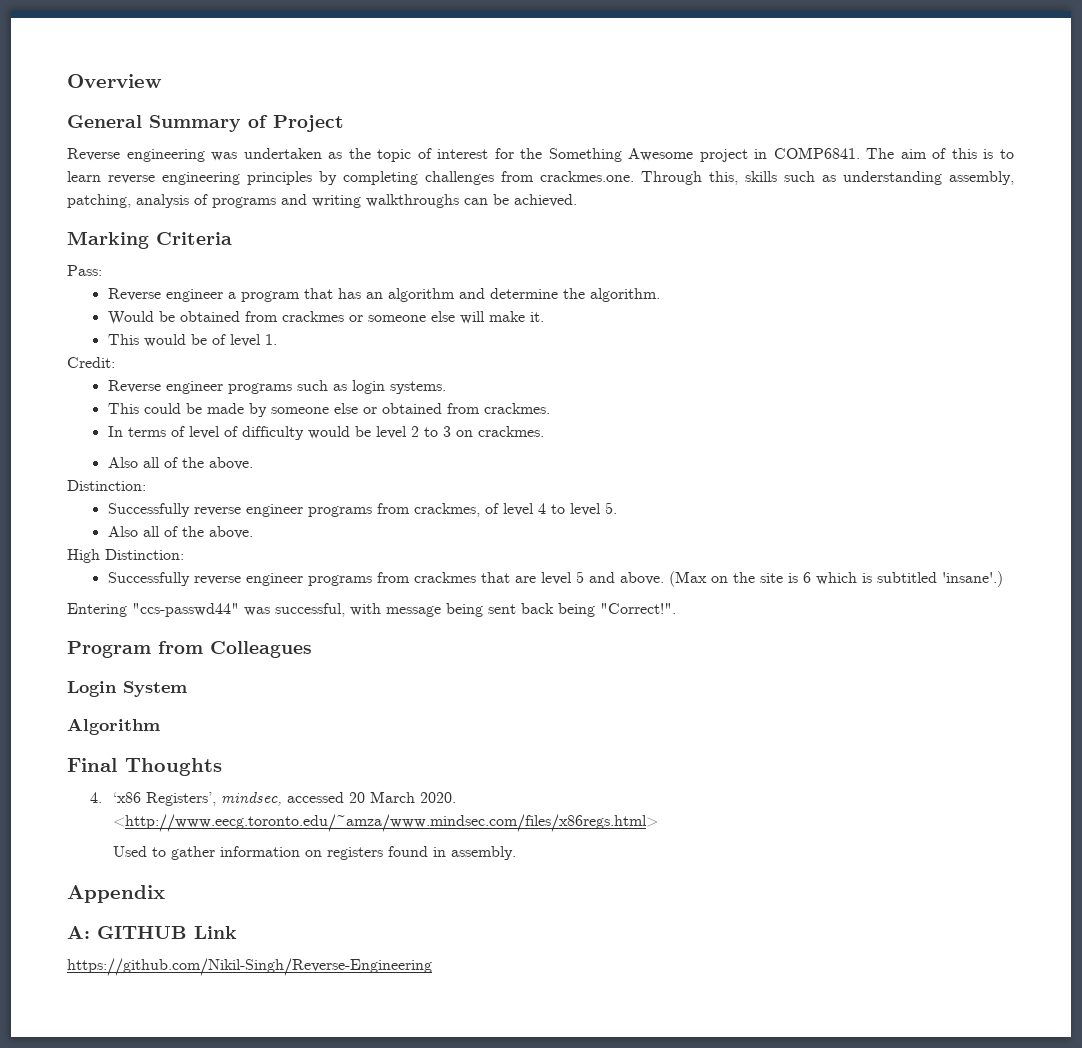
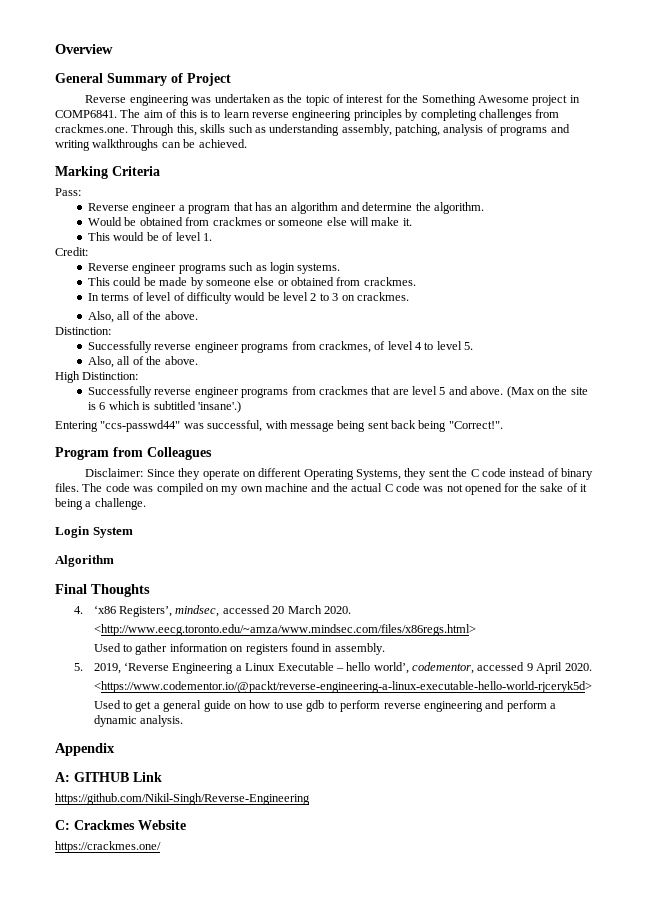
  In terms of level of difficulty would be level 2 to 3 on crackmes.
- Also all of the above.
+ Also, all of the above.
  Successfully reverse engineer programs from crackmes, of level 4 to level 5.
- Also all of the above.
+ Also, all of the above.
+ Disclaimer: Since they operate on different Operating Systems, they sent the C code instead of binary files. The code was compiled on my own machine and the actual C code was not opened for the sake of it being a challenge.
+ 5. 2019, ‘Reverse Engineering a Linux Executable – hello world’, codementor, accessed 9 April 2020.
+ <https://www.codementor.io/@packt/reverse-engineering-a-linux-executable-hello-world-rjceryk5d>
+ Used to get a general guide on how to use gdb to perform reverse engineering and perform a dynamic analysis.
+ C: Crackmes Website
+ https://crackmes.one/

